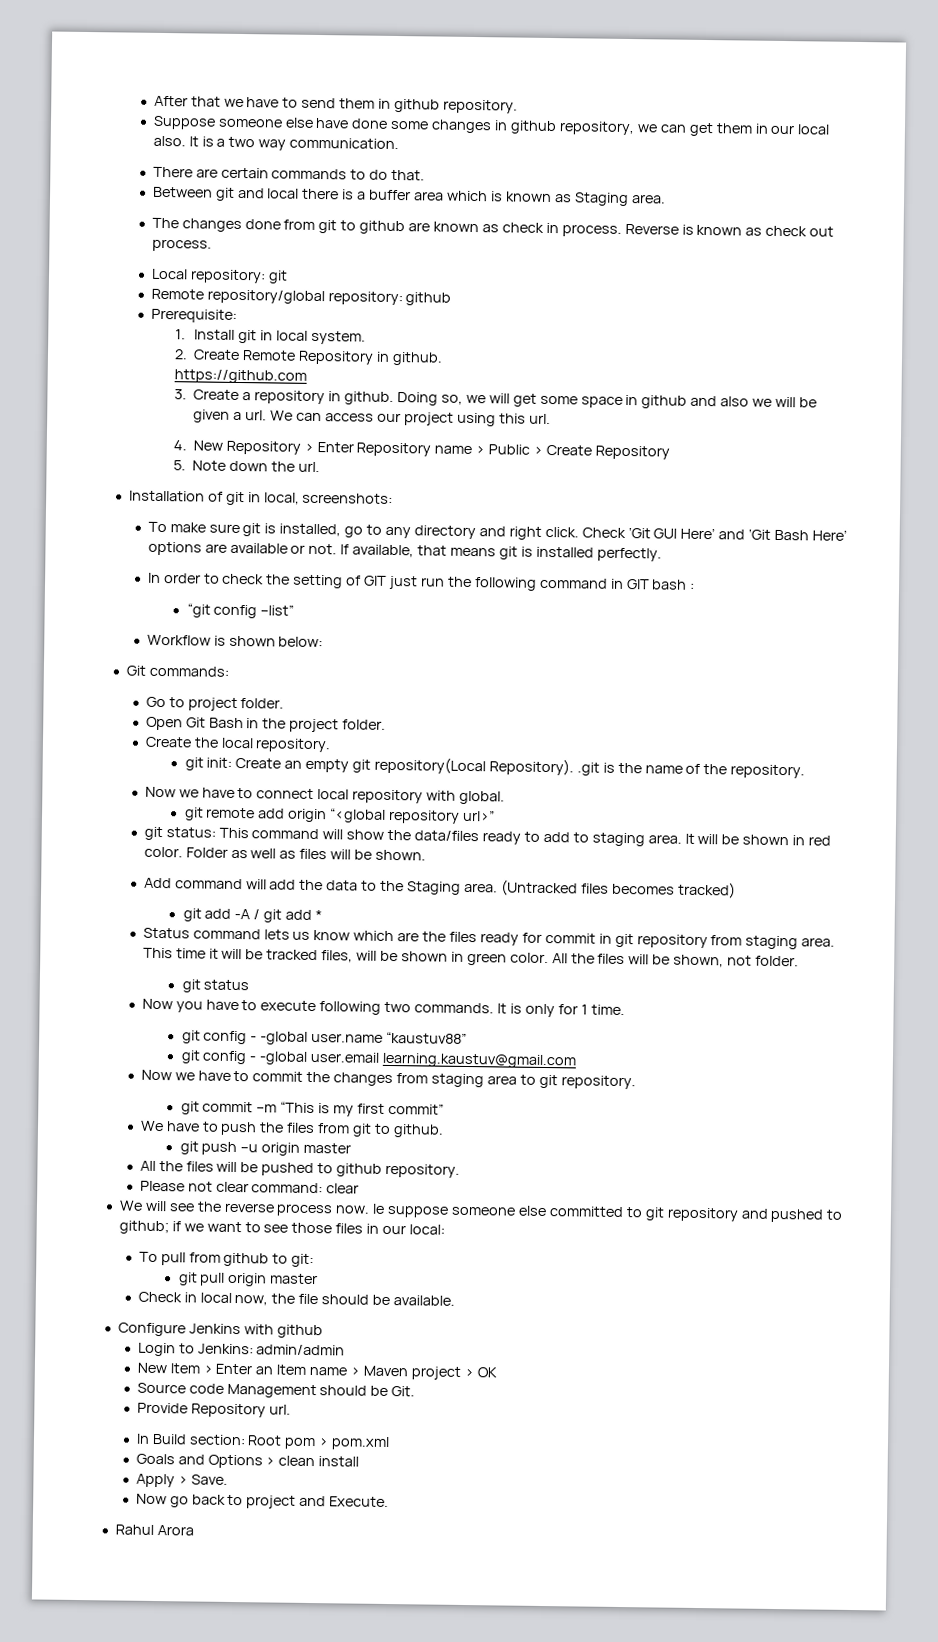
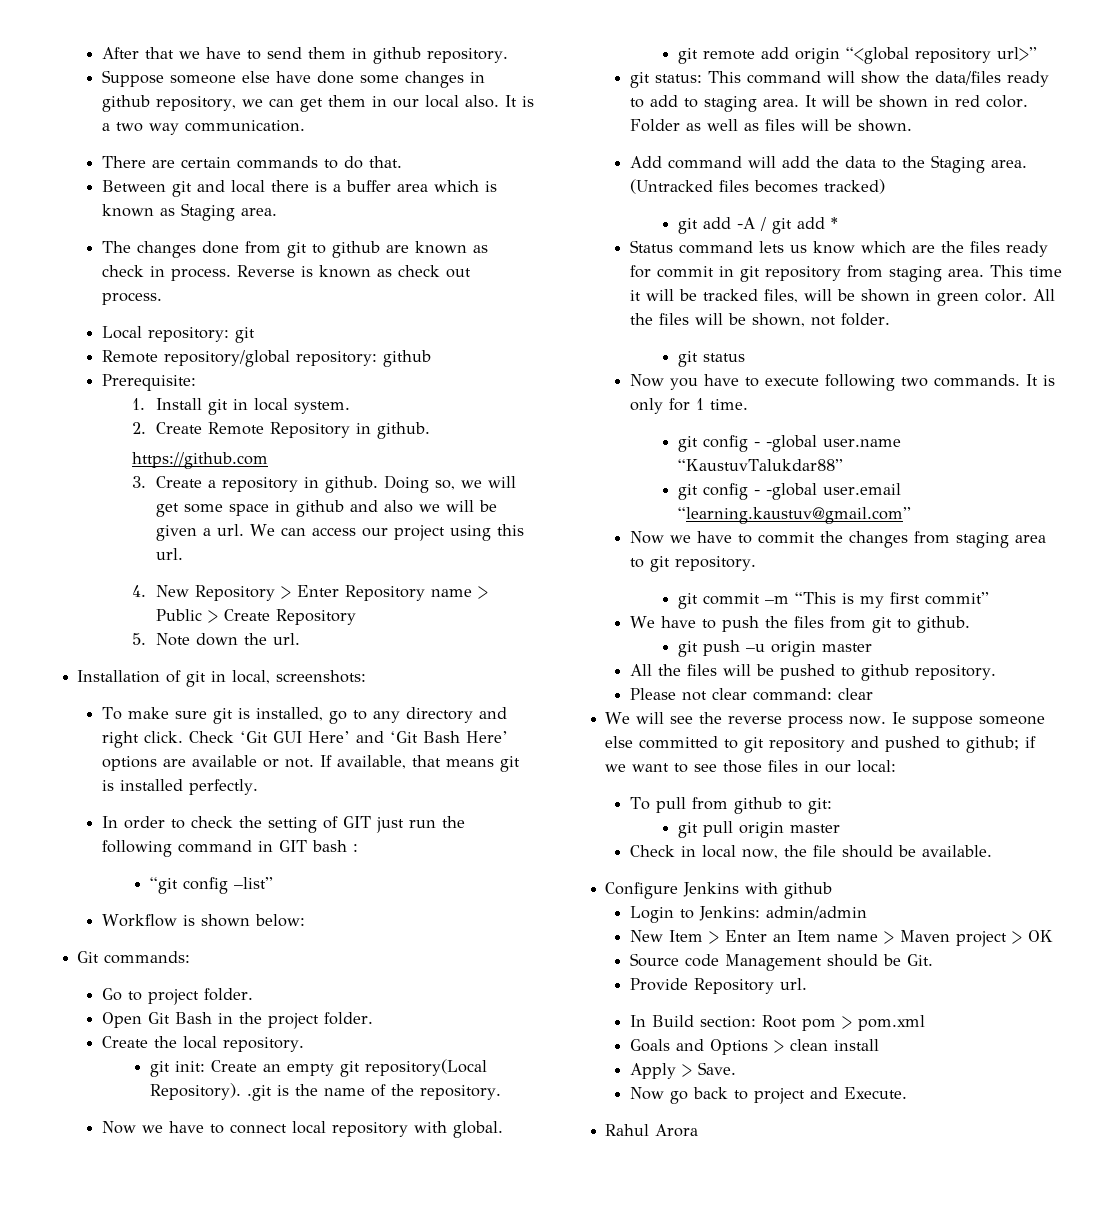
- git config - -global user.name “kaustuv88”
+ git config - -global user.name “KaustuvTalukdar88”
- git config - -global user.email learning.kaustuv@gmail.com
+ git config - -global user.email “learning.kaustuv@gmail.com”

